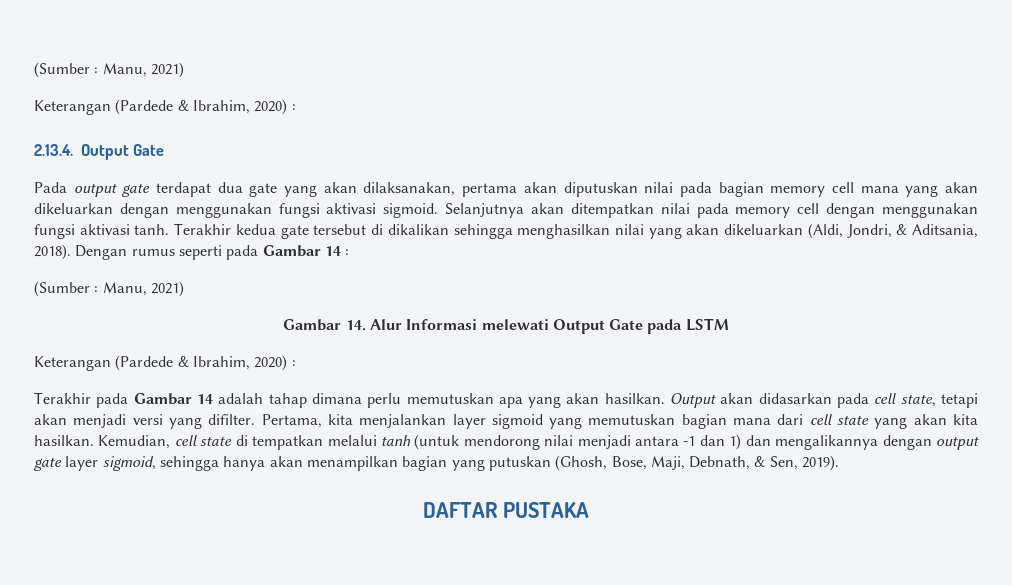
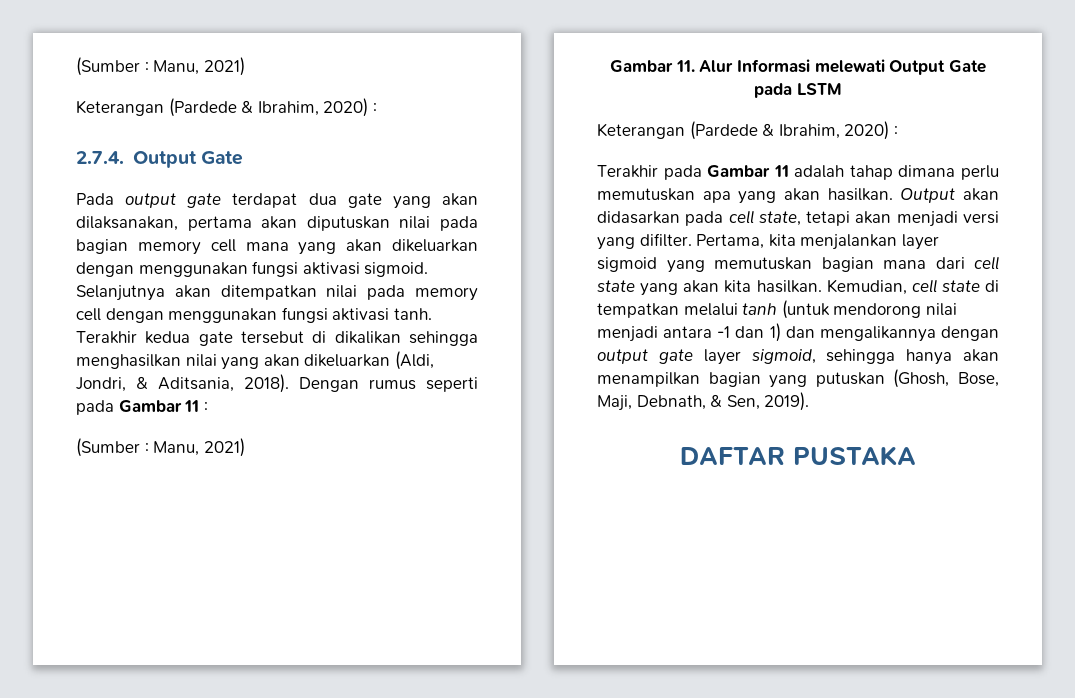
- 2.13.4. Output Gate
+ 2.7.4. Output Gate
- Dengan rumus seperti pada Gambar 14 :
+ Dengan rumus seperti pada Gambar 11 :
- Gambar 14. Alur Informasi melewati Output Gate pada LSTM
+ Gambar 11. Alur Informasi melewati Output Gate pada LSTM
- Terakhir pada Gambar 14 adalah tahap dimana perlu memutuskan apa yang akan hasilkan.
+ Terakhir pada Gambar 11 adalah tahap dimana perlu memutuskan apa yang akan hasilkan.

